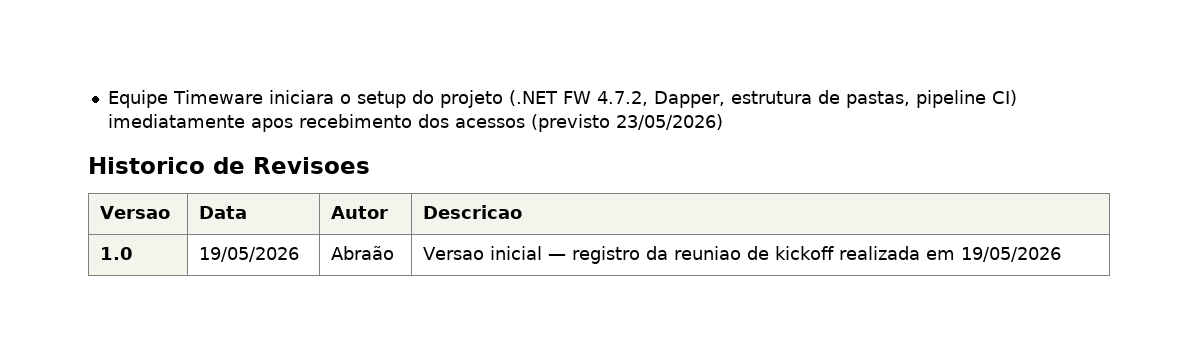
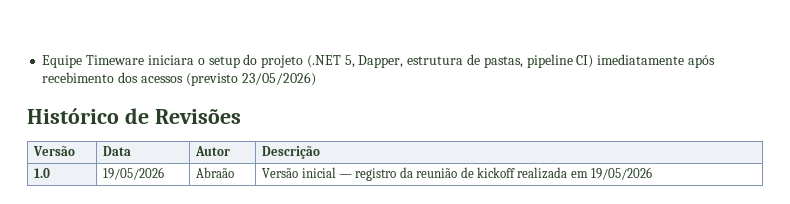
- Equipe Timeware iniciara o setup do projeto (.NET FW 4.7.2, Dapper, estrutura de pastas, pipeline CI) imediatamente apos recebimento dos acessos (previsto 23/05/2026)
+ Equipe Timeware iniciara o setup do projeto (.NET 5, Dapper, estrutura de pastas, pipeline CI) imediatamente após recebimento dos acessos (previsto 23/05/2026)
- Historico de Revisoes
- Versao | Data | Autor | Descricao
+ Histórico de Revisões
+ Versão | Data | Autor | Descrição
- 1.0 | 19/05/2026 | Abraão | Versao inicial — registro da reuniao de kickoff realizada em 19/05/2026
+ 1.0 | 19/05/2026 | Abraão | Versão inicial — registro da reunião de kickoff realizada em 19/05/2026

